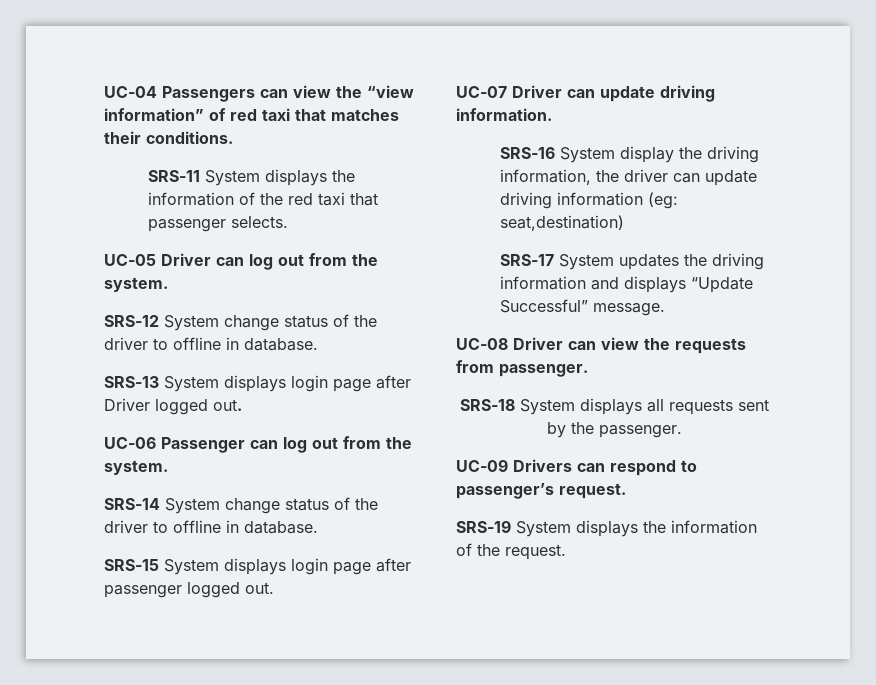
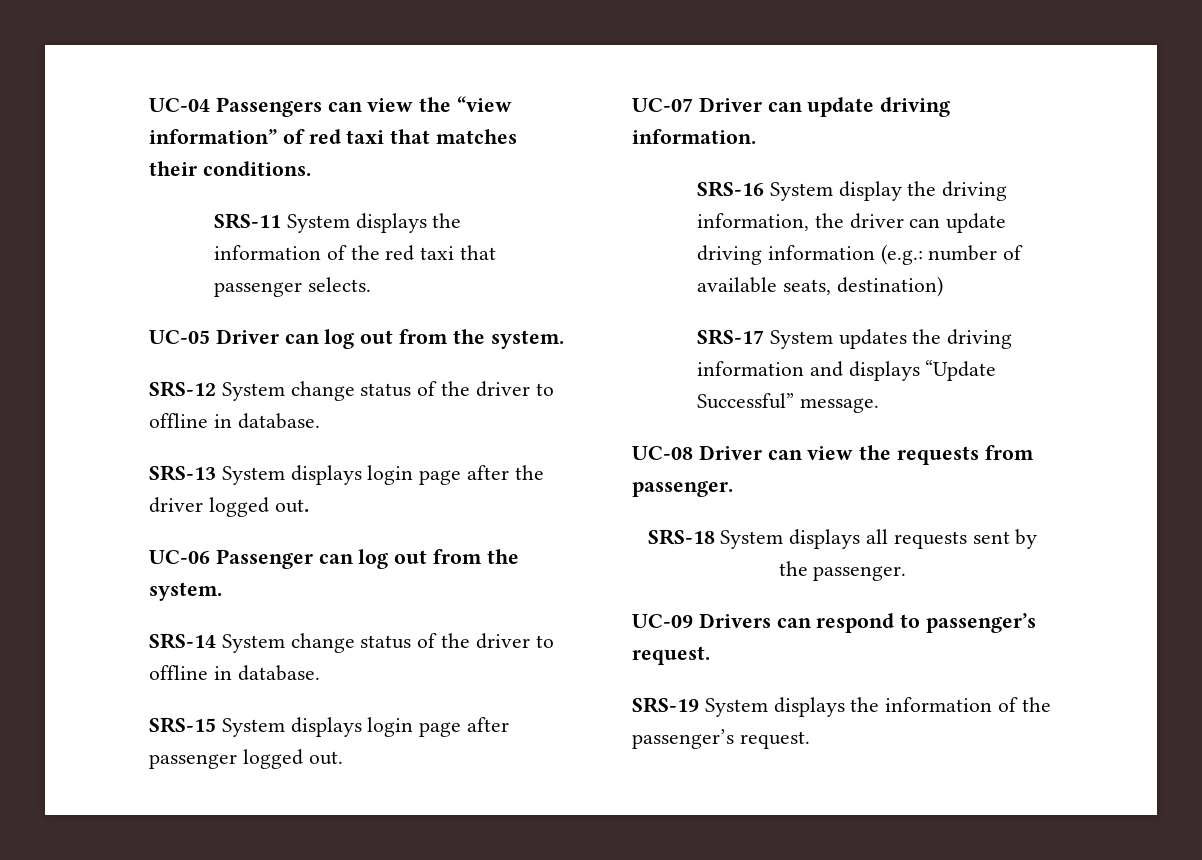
- SRS-13 System displays login page after Driver logged out.
+ SRS-13 System displays login page after the driver logged out.
- SRS-16 System display the driving information, the driver can update driving information (eg: seat,destination)
+ SRS-16 System display the driving information, the driver can update driving information (e.g.: number of available seats, destination)
- SRS-19 System displays the information of the request.
+ SRS-19 System displays the information of the passenger’s request.

